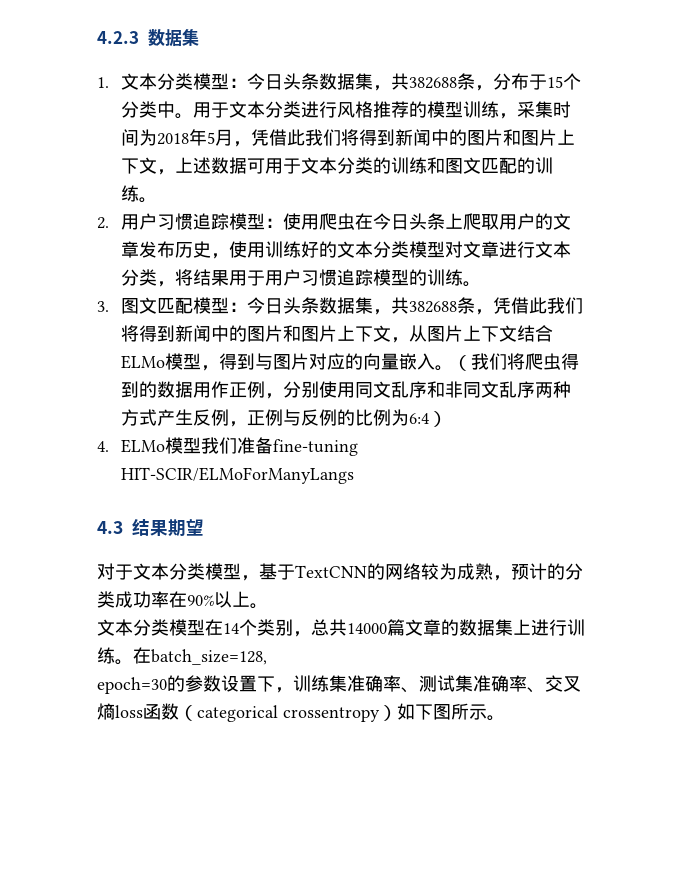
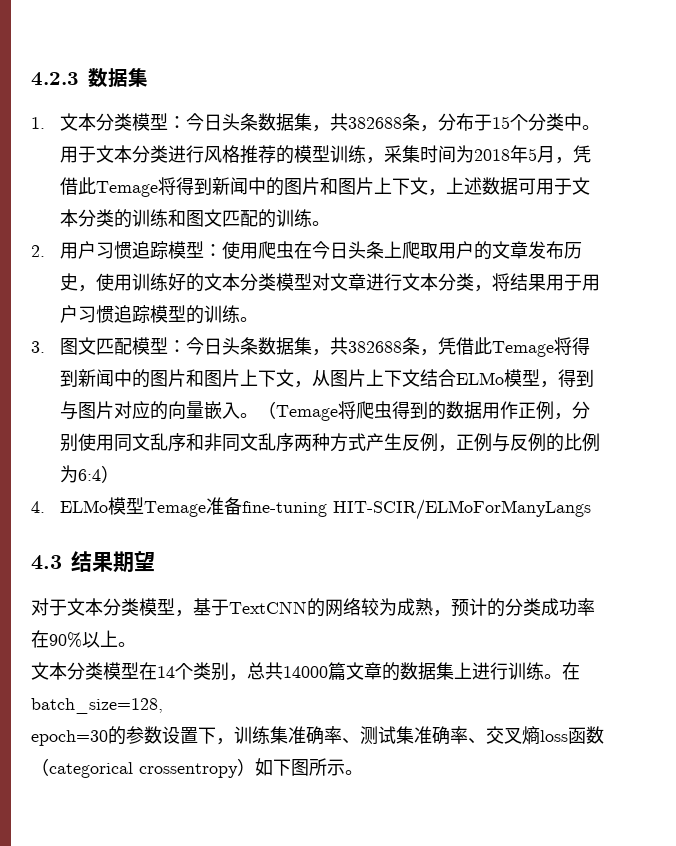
- 用于文本分类进行风格推荐的模型训练，采集时间为2018年5月，凭借此我们将得到新闻中的图片和图片上下文，上述数据可用于文本分类的训练和图文匹配的训练。
+ 用于文本分类进行风格推荐的模型训练，采集时间为2018年5月，凭借此Temage将得到新闻中的图片和图片上下文，上述数据可用于文本分类的训练和图文匹配的训练。
- 3.图文匹配模型：今日头条数据集，共382688条，凭借此我们将得到新闻中的图片和图片上下文，从图片上下文结合ELMo模型，得到与图片对应的向量嵌入。
+ 3.图文匹配模型：今日头条数据集，共382688条，凭借此Temage将得到新闻中的图片和图片上下文，从图片上下文结合ELMo模型，得到与图片对应的向量嵌入。
- （我们将爬虫得到的数据用作正例，分别使用同文乱序和非同文乱序两种方式产生反例，正例与反例的比例为6:4）
+ （Temage将爬虫得到的数据用作正例，分别使用同文乱序和非同文乱序两种方式产生反例，正例与反例的比例为6:4）
- 4. ELMo模型我们准备fine-tuning HIT-SCIR/ELMoForManyLangs
+ 4. ELMo模型Temage准备fine-tuning HIT-SCIR/ELMoForManyLangs

